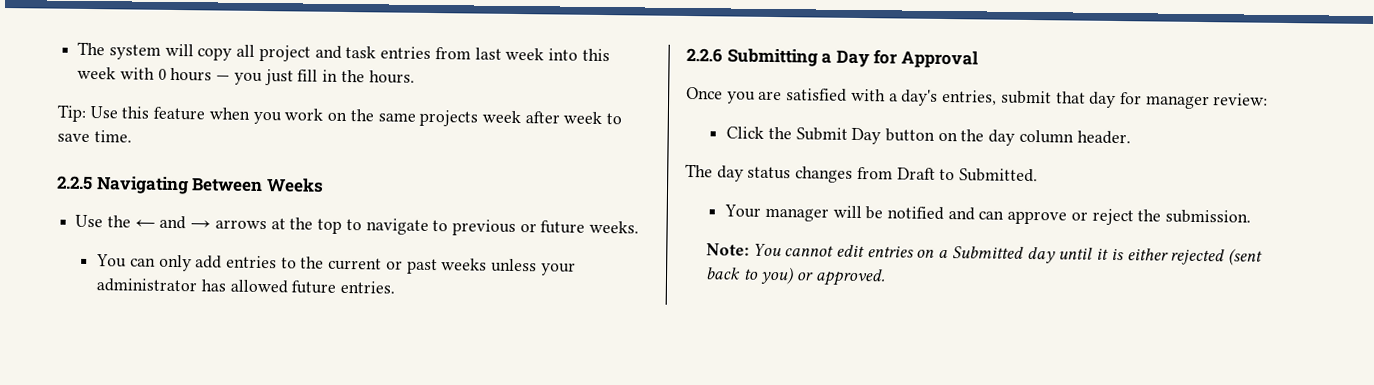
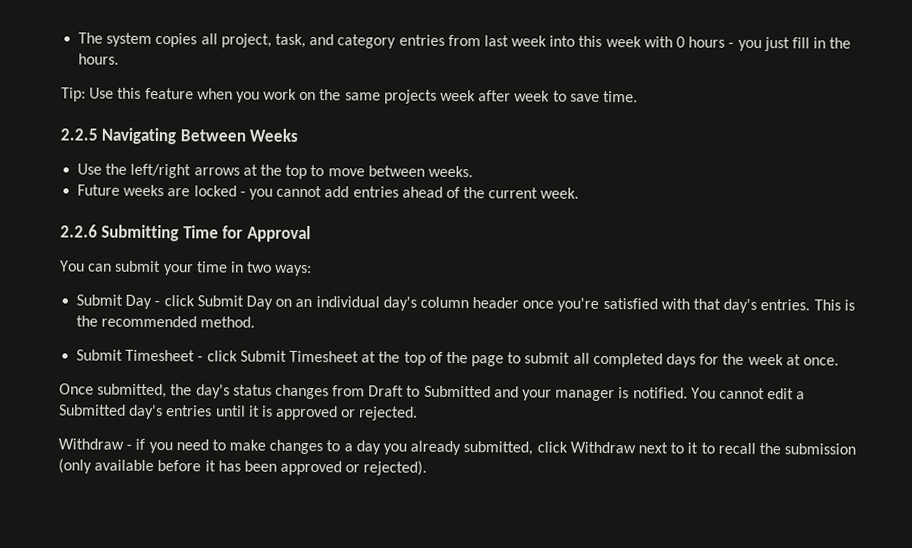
- The system will copy all project and task entries from last week into this week with 0 hours — you just fill in the hours.
+ The system copies all project, task, and category entries from last week into this week with 0 hours - you just fill in the hours.
- Use the ← and → arrows at the top to navigate to previous or future weeks.
- You can only add entries to the current or past weeks unless your administrator has allowed future entries.
- 2.2.6 Submitting a Day for Approval
- Once you are satisfied with a day's entries, submit that day for manager review:
- Click the Submit Day button on the day column header.
- The day status changes from Draft to Submitted.
- Your manager will be notified and can approve or reject the submission.
- Note: You cannot edit entries on a Submitted day until it is either rejected (sent back to you) or approved.
+ Use the left/right arrows at the top to move between weeks.
+ Future weeks are locked - you cannot add entries ahead of the current week.
+ 2.2.6 Submitting Time for Approval
+ You can submit your time in two ways:
+ Submit Day - click Submit Day on an individual day's column header once you're satisfied with that day's entries. This is the recommended method.
+ Submit Timesheet - click Submit Timesheet at the top of the page to submit all completed days for the week at once.
+ Once submitted, the day's status changes from Draft to Submitted and your manager is notified. You cannot edit a Submitted day's entries until it is approved or rejected.
+ Withdraw - if you need to make changes to a day you already submitted, click Withdraw next to it to recall the submission (only available before it has been approved or rejected).

